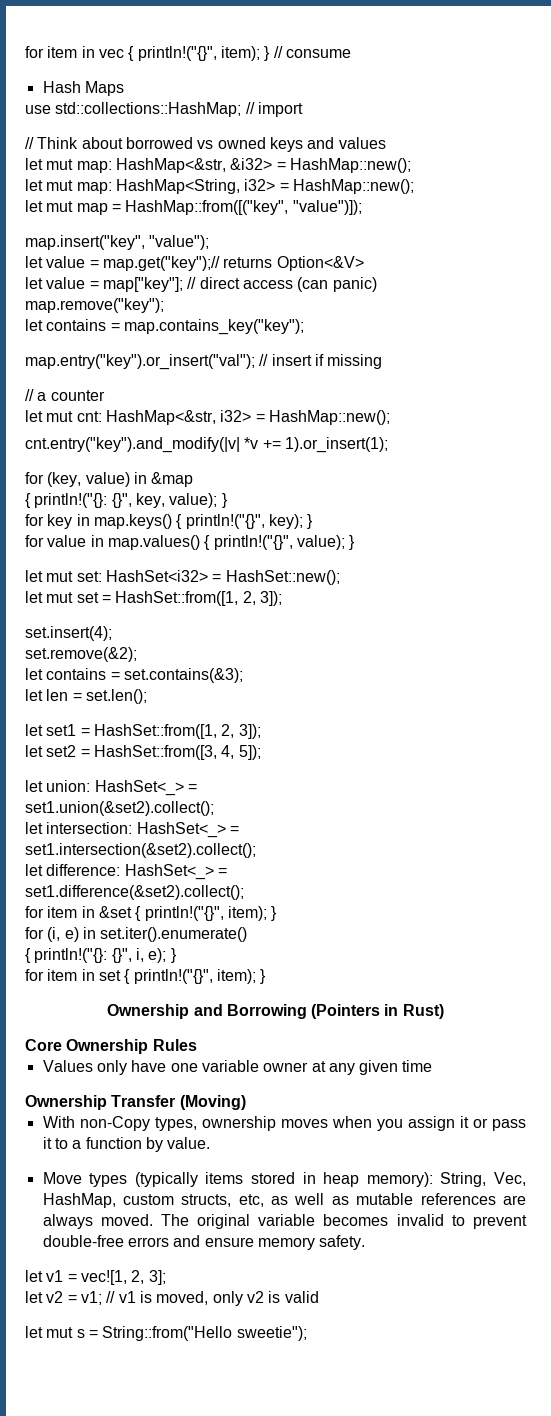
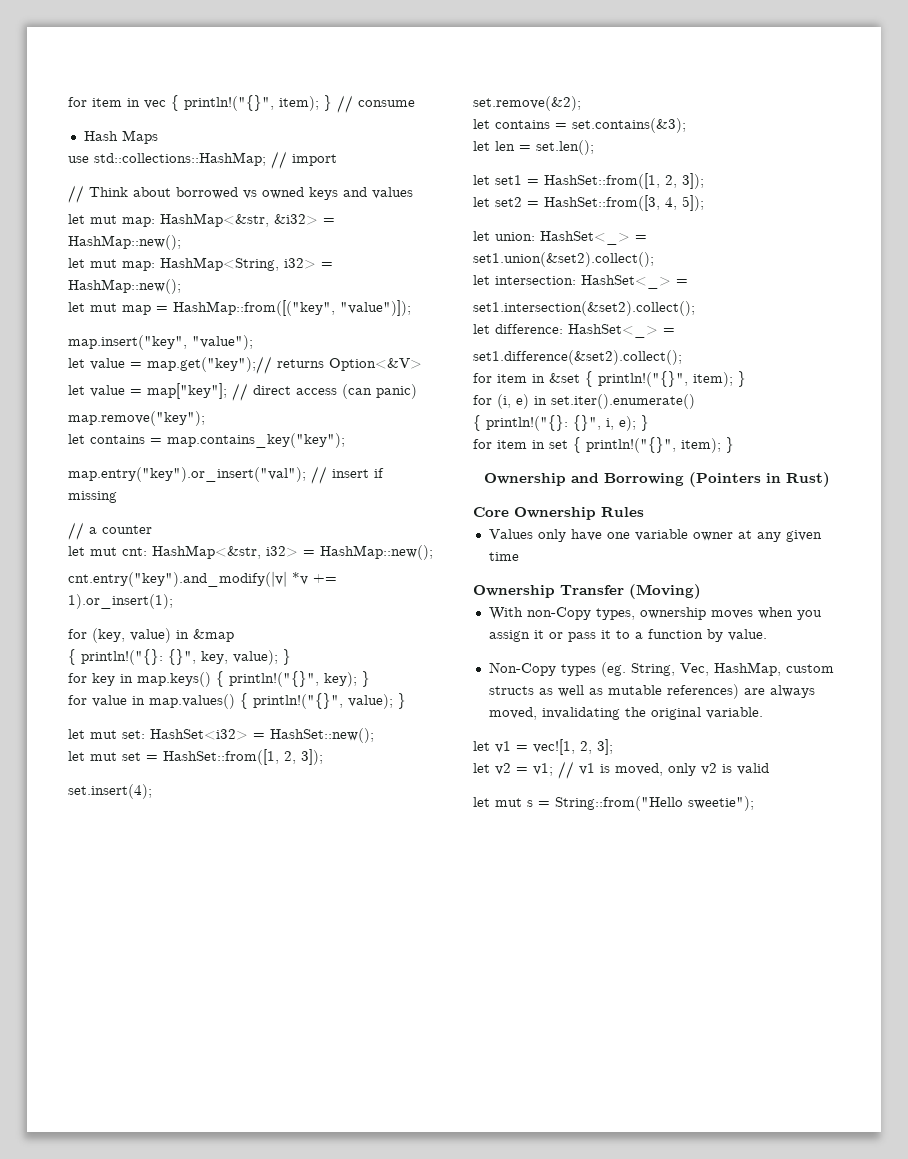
- Move types (typically items stored in heap memory): String, Vec, HashMap, custom structs, etc, as well as mutable references are always moved. The original variable becomes invalid to prevent double-free errors and ensure memory safety.
+ Non-Copy types (eg. String, Vec, HashMap, custom structs as well as mutable references) are always moved, invalidating the original variable.

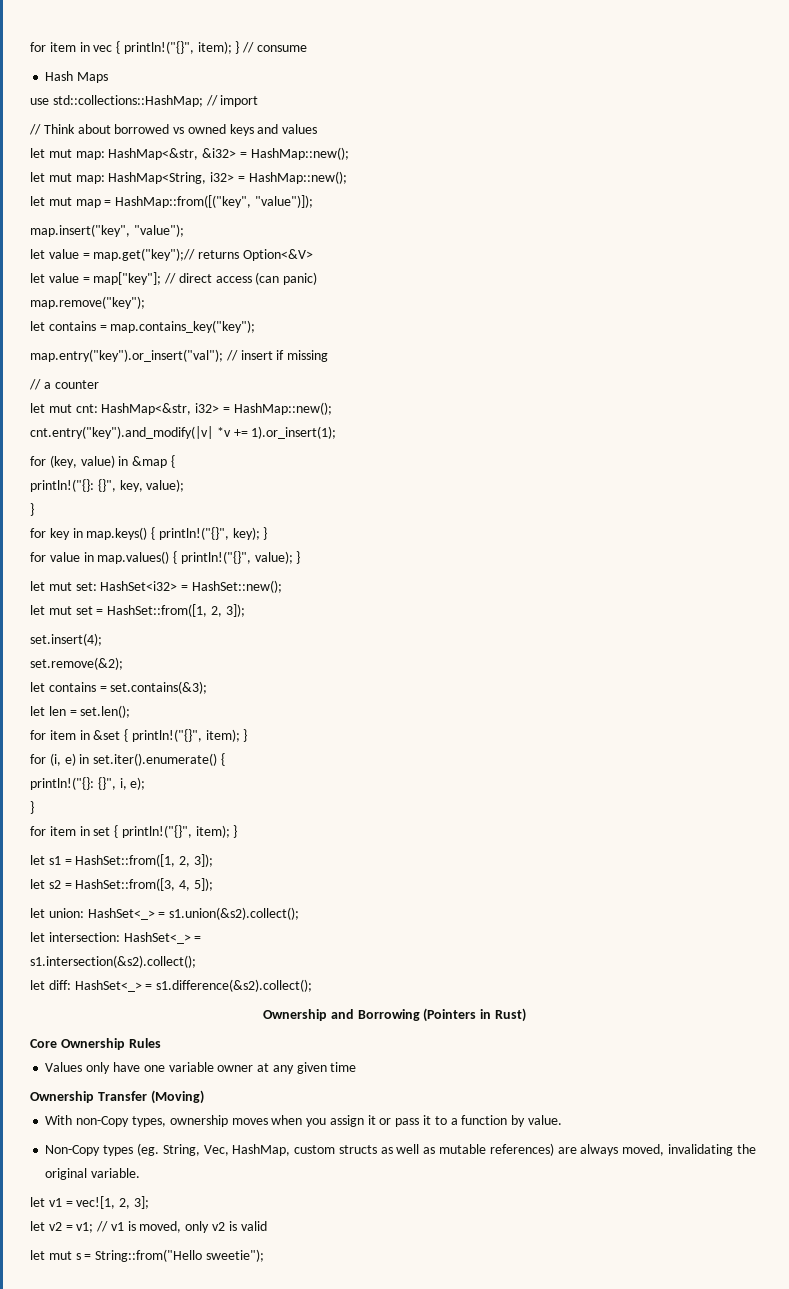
- for (key, value) in &map
- { println!("{}: {}", key, value); }
+ for (key, value) in &map {
+ println!("{}: {}", key, value);
+ }
- let set1 = HashSet::from([1, 2, 3]);
- let set2 = HashSet::from([3, 4, 5]);
- let union: HashSet<_> =
- set1.union(&set2).collect();
- let intersection: HashSet<_> =
- set1.intersection(&set2).collect();
- let difference: HashSet<_> =
- set1.difference(&set2).collect();
- for (i, e) in set.iter().enumerate()
- { println!("{}: {}", i, e); }
+ for (i, e) in set.iter().enumerate() {
+ println!("{}: {}", i, e);
+ }
+ let s1 = HashSet::from([1, 2, 3]);
+ let s2 = HashSet::from([3, 4, 5]);
+ let union: HashSet<_> = s1.union(&s2).collect();
+ let intersection: HashSet<_> =
+ s1.intersection(&s2).collect();
+ let diff: HashSet<_> = s1.difference(&s2).collect();

